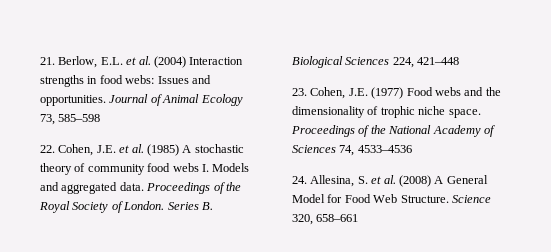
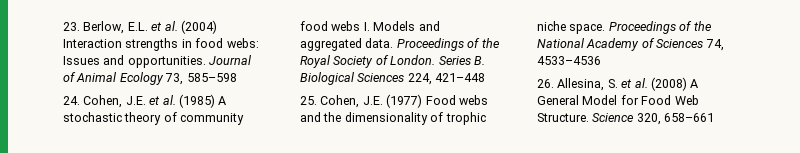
- 21. Berlow, E.L. et al. (2004) Interaction strengths in food webs: Issues and opportunities.
+ 23. Berlow, E.L. et al. (2004) Interaction strengths in food webs: Issues and opportunities.
- 22. Cohen, J.E. et al. (1985) A stochastic theory of community food webs I. Models and aggregated data.
+ 24. Cohen, J.E. et al. (1985) A stochastic theory of community food webs I. Models and aggregated data.
- 23. Cohen, J.E. (1977) Food webs and the dimensionality of trophic niche space.
+ 25. Cohen, J.E. (1977) Food webs and the dimensionality of trophic niche space.
- 24. Allesina, S. et al. (2008) A General Model for Food Web Structure.
+ 26. Allesina, S. et al. (2008) A General Model for Food Web Structure.

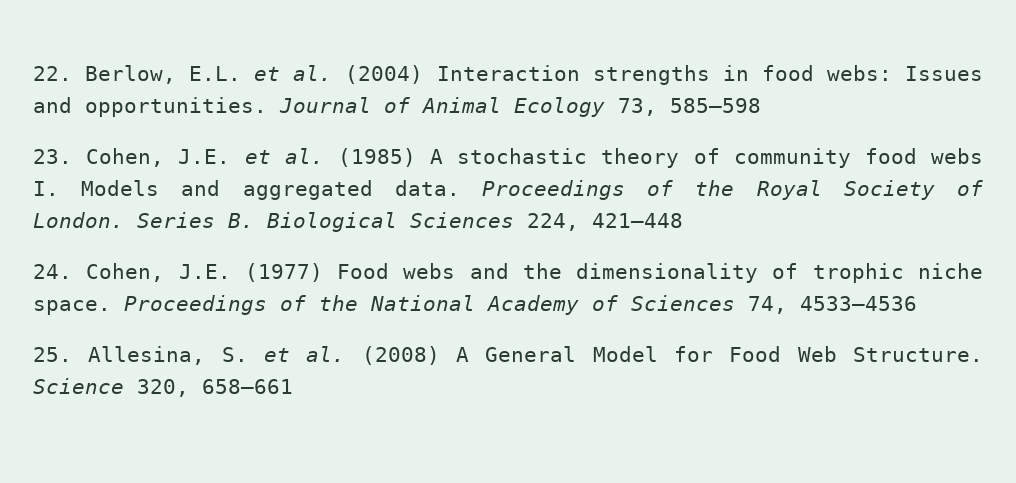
- 23. Berlow, E.L. et al. (2004) Interaction strengths in food webs: Issues and opportunities.
+ 22. Berlow, E.L. et al. (2004) Interaction strengths in food webs: Issues and opportunities.
- 24. Cohen, J.E. et al. (1985) A stochastic theory of community food webs I. Models and aggregated data.
+ 23. Cohen, J.E. et al. (1985) A stochastic theory of community food webs I. Models and aggregated data.
- 25. Cohen, J.E. (1977) Food webs and the dimensionality of trophic niche space.
+ 24. Cohen, J.E. (1977) Food webs and the dimensionality of trophic niche space.
- 26. Allesina, S. et al. (2008) A General Model for Food Web Structure.
+ 25. Allesina, S. et al. (2008) A General Model for Food Web Structure.

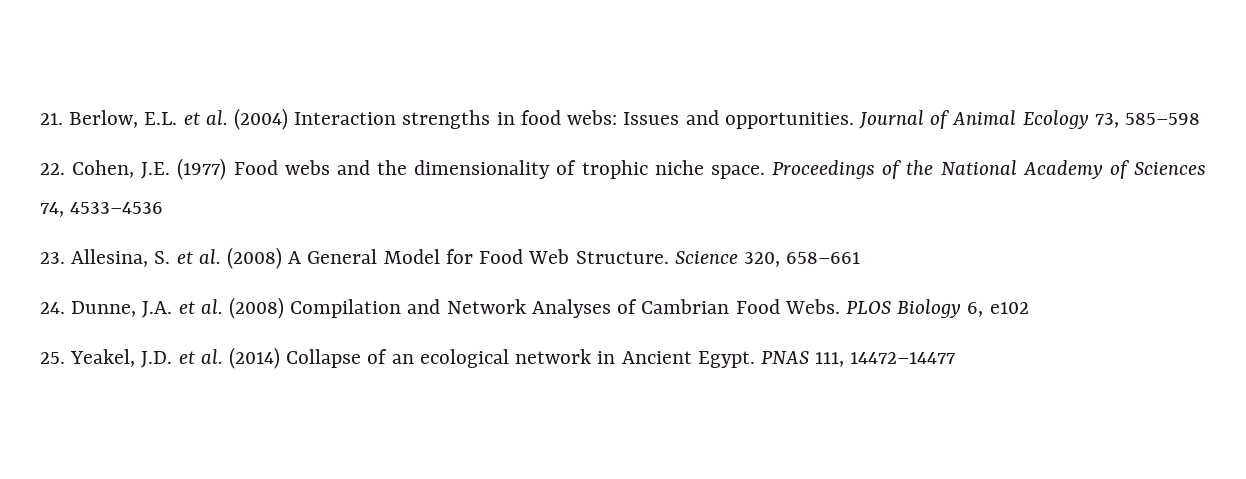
- 22. Berlow, E.L. et al. (2004) Interaction strengths in food webs: Issues and opportunities.
+ 21. Berlow, E.L. et al. (2004) Interaction strengths in food webs: Issues and opportunities.
- 23. Cohen, J.E. et al. (1985) A stochastic theory of community food webs I. Models and aggregated data. Proceedings of the Royal Society of London. Series B. Biological Sciences 224, 421–448
- 24. Cohen, J.E. (1977) Food webs and the dimensionality of trophic niche space.
+ 22. Cohen, J.E. (1977) Food webs and the dimensionality of trophic niche space.
- 25. Allesina, S. et al. (2008) A General Model for Food Web Structure.
+ 23. Allesina, S. et al. (2008) A General Model for Food Web Structure.
+ 24. Dunne, J.A. et al. (2008) Compilation and Network Analyses of Cambrian Food Webs. PLOS Biology 6, e102
+ 25. Yeakel, J.D. et al. (2014) Collapse of an ecological network in Ancient Egypt. PNAS 111, 14472–14477

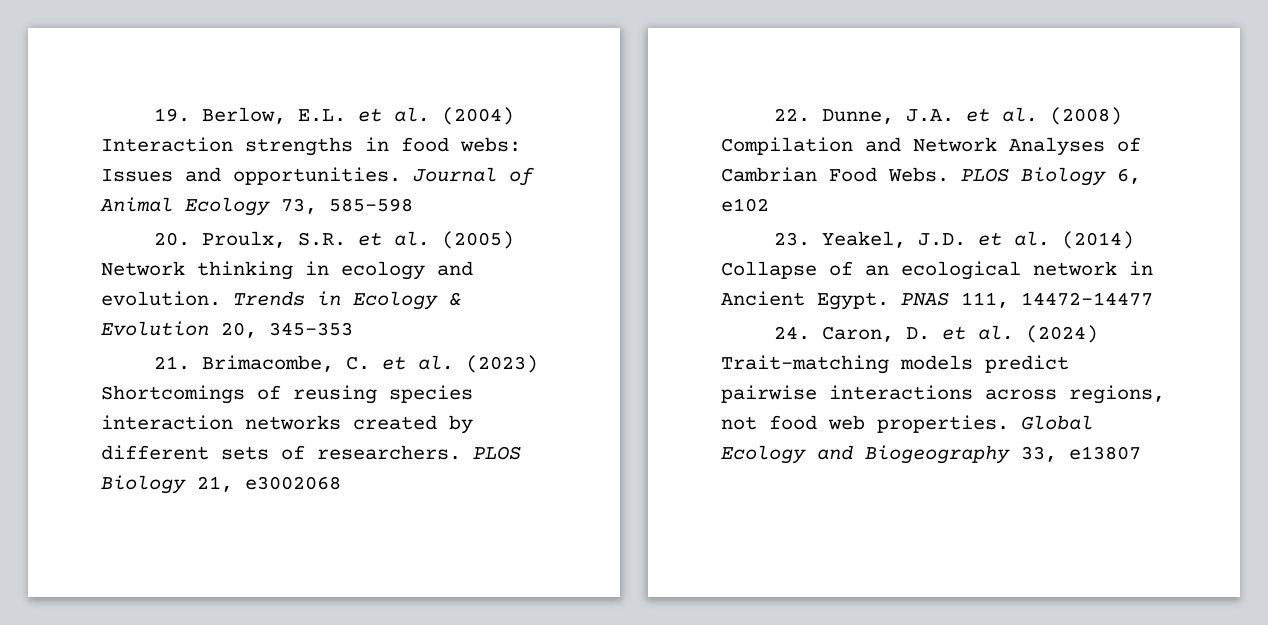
- 21. Berlow, E.L. et al. (2004) Interaction strengths in food webs: Issues and opportunities.
+ 19. Berlow, E.L. et al. (2004) Interaction strengths in food webs: Issues and opportunities.
- 22. Cohen, J.E. (1977) Food webs and the dimensionality of trophic niche space. Proceedings of the National Academy of Sciences 74, 4533–4536
- 23. Allesina, S. et al. (2008) A General Model for Food Web Structure. Science 320, 658–661
- 24. Dunne, J.A. et al. (2008) Compilation and Network Analyses of Cambrian Food Webs.
+ 20. Proulx, S.R. et al. (2005) Network thinking in ecology and evolution. Trends in Ecology & Evolution 20, 345–353
+ 21. Brimacombe, C. et al. (2023) Shortcomings of reusing species interaction networks created by different sets of researchers. PLOS Biology 21, e3002068
+ 22. Dunne, J.A. et al. (2008) Compilation and Network Analyses of Cambrian Food Webs.
- 25. Yeakel, J.D. et al. (2014) Collapse of an ecological network in Ancient Egypt.
+ 23. Yeakel, J.D. et al. (2014) Collapse of an ecological network in Ancient Egypt.
+ 24. Caron, D. et al. (2024) Trait-matching models predict pairwise interactions across regions, not food web properties. Global Ecology and Biogeography 33, e13807

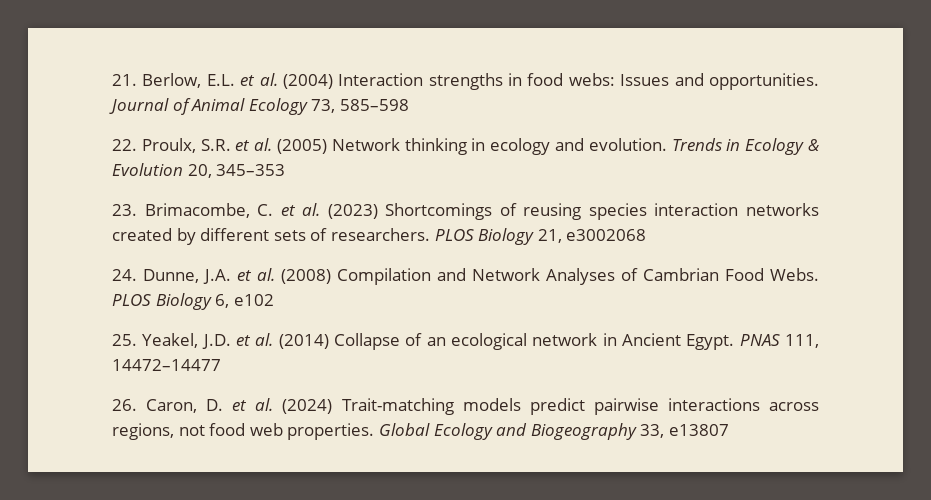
- 19. Berlow, E.L. et al. (2004) Interaction strengths in food webs: Issues and opportunities.
+ 21. Berlow, E.L. et al. (2004) Interaction strengths in food webs: Issues and opportunities.
- 20. Proulx, S.R. et al. (2005) Network thinking in ecology and evolution.
+ 22. Proulx, S.R. et al. (2005) Network thinking in ecology and evolution.
- 21. Brimacombe, C. et al. (2023) Shortcomings of reusing species interaction networks created by different sets of researchers.
+ 23. Brimacombe, C. et al. (2023) Shortcomings of reusing species interaction networks created by different sets of researchers.
- 22. Dunne, J.A. et al. (2008) Compilation and Network Analyses of Cambrian Food Webs.
+ 24. Dunne, J.A. et al. (2008) Compilation and Network Analyses of Cambrian Food Webs.
- 23. Yeakel, J.D. et al. (2014) Collapse of an ecological network in Ancient Egypt.
+ 25. Yeakel, J.D. et al. (2014) Collapse of an ecological network in Ancient Egypt.
- 24. Caron, D. et al. (2024) Trait-matching models predict pairwise interactions across regions, not food web properties.
+ 26. Caron, D. et al. (2024) Trait-matching models predict pairwise interactions across regions, not food web properties.

